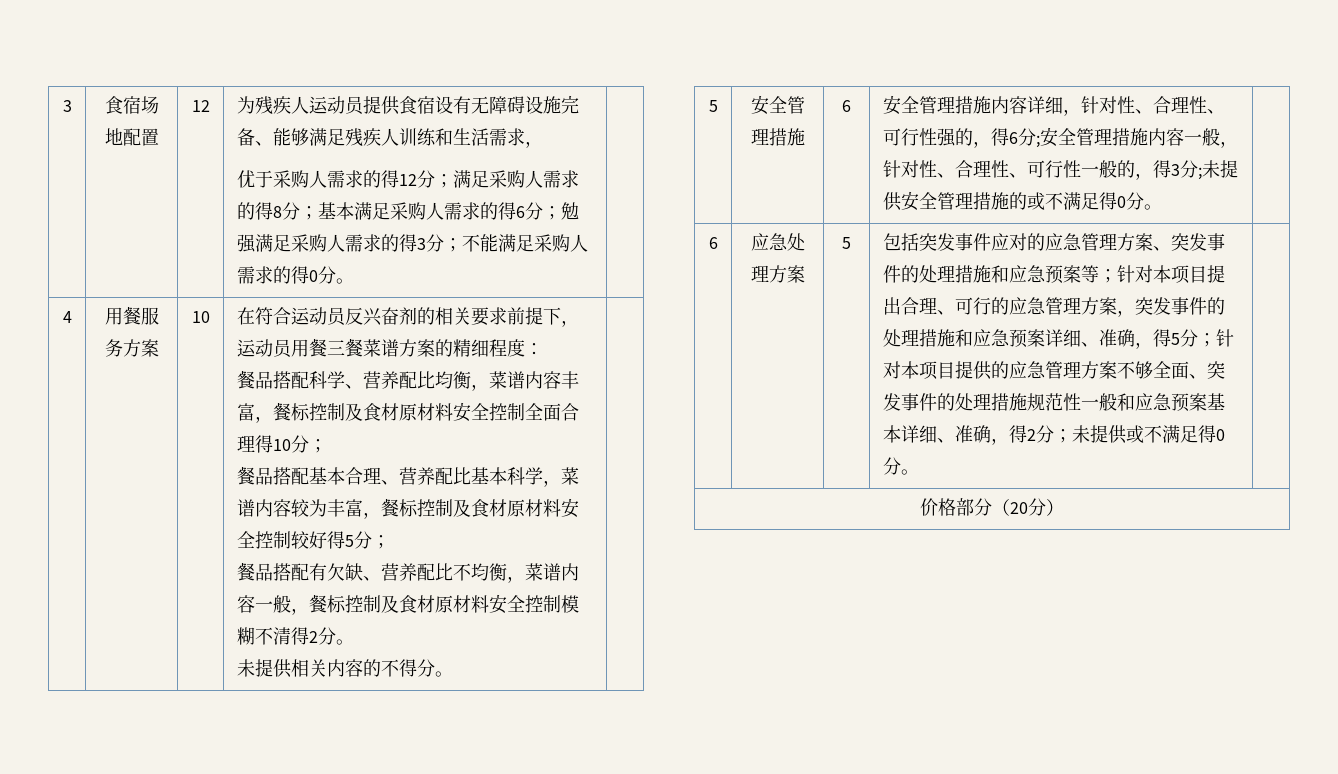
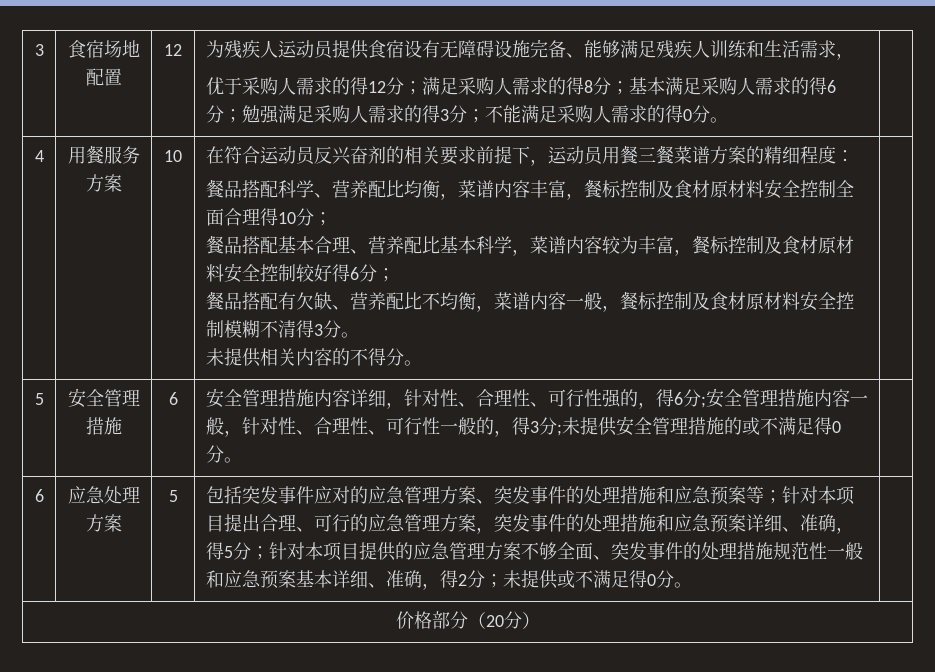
- 餐品搭配基本合理、营养配比基本科学，菜谱内容较为丰富，餐标控制及食材原材料安全控制较好得5分；
+ 餐品搭配基本合理、营养配比基本科学，菜谱内容较为丰富，餐标控制及食材原材料安全控制较好得6分；
- 餐品搭配有欠缺、营养配比不均衡，菜谱内容一般，餐标控制及食材原材料安全控制模糊不清得2分。
+ 餐品搭配有欠缺、营养配比不均衡，菜谱内容一般，餐标控制及食材原材料安全控制模糊不清得3分。

